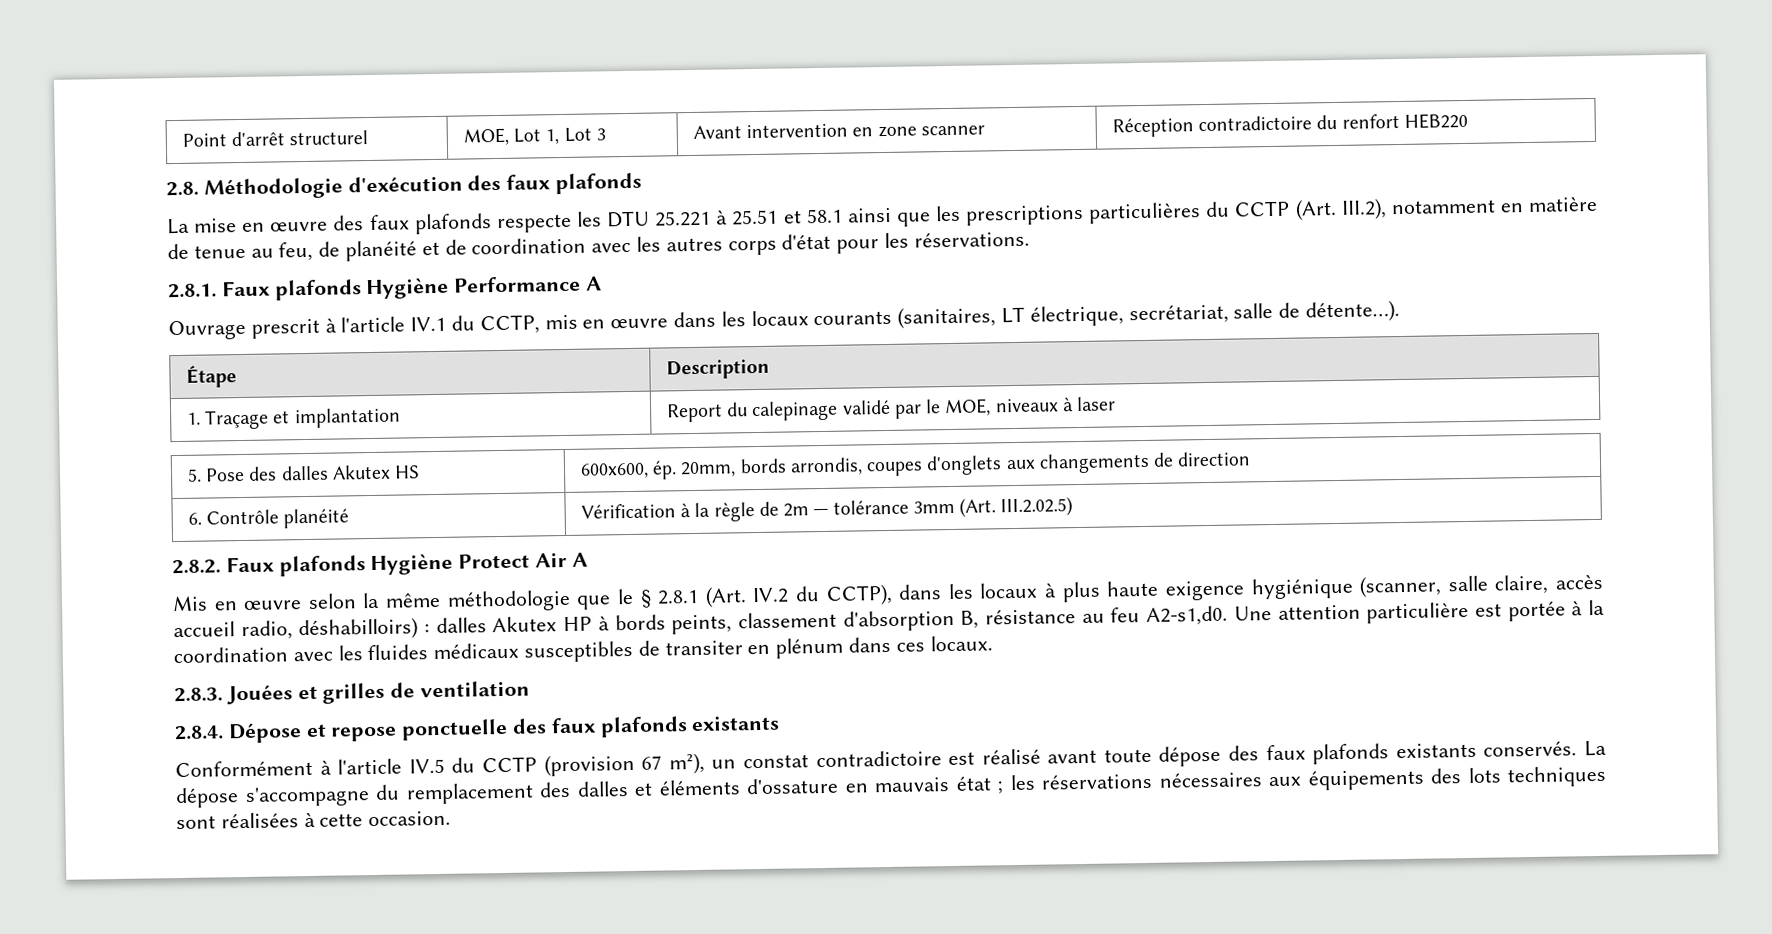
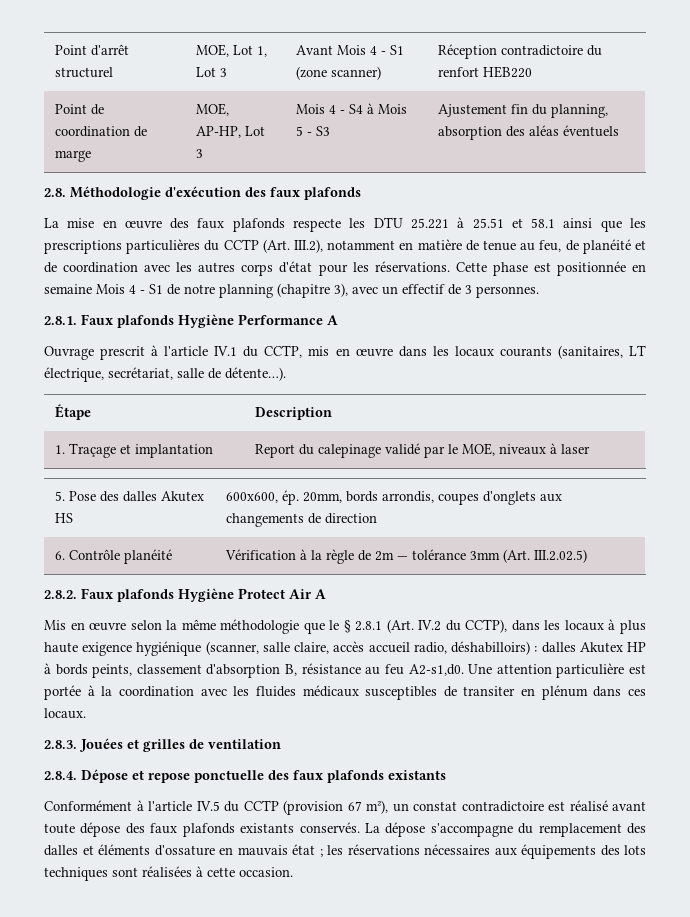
- Point d'arrêt structurel | MOE, Lot 1, Lot 3 | Avant intervention en zone scanner | Réception contradictoire du renfort HEB220
+ Point d'arrêt structurel | MOE, Lot 1, Lot 3 | Avant Mois 4 - S1 (zone scanner) | Réception contradictoire du renfort HEB220
+ Point de coordination de marge | MOE, AP-HP, Lot 3 | Mois 4 - S4 à Mois 5 - S3 | Ajustement fin du planning, absorption des aléas éventuels
+ Cette phase est positionnée en semaine Mois 4 - S1 de notre planning (chapitre 3), avec un effectif de 3 personnes.

